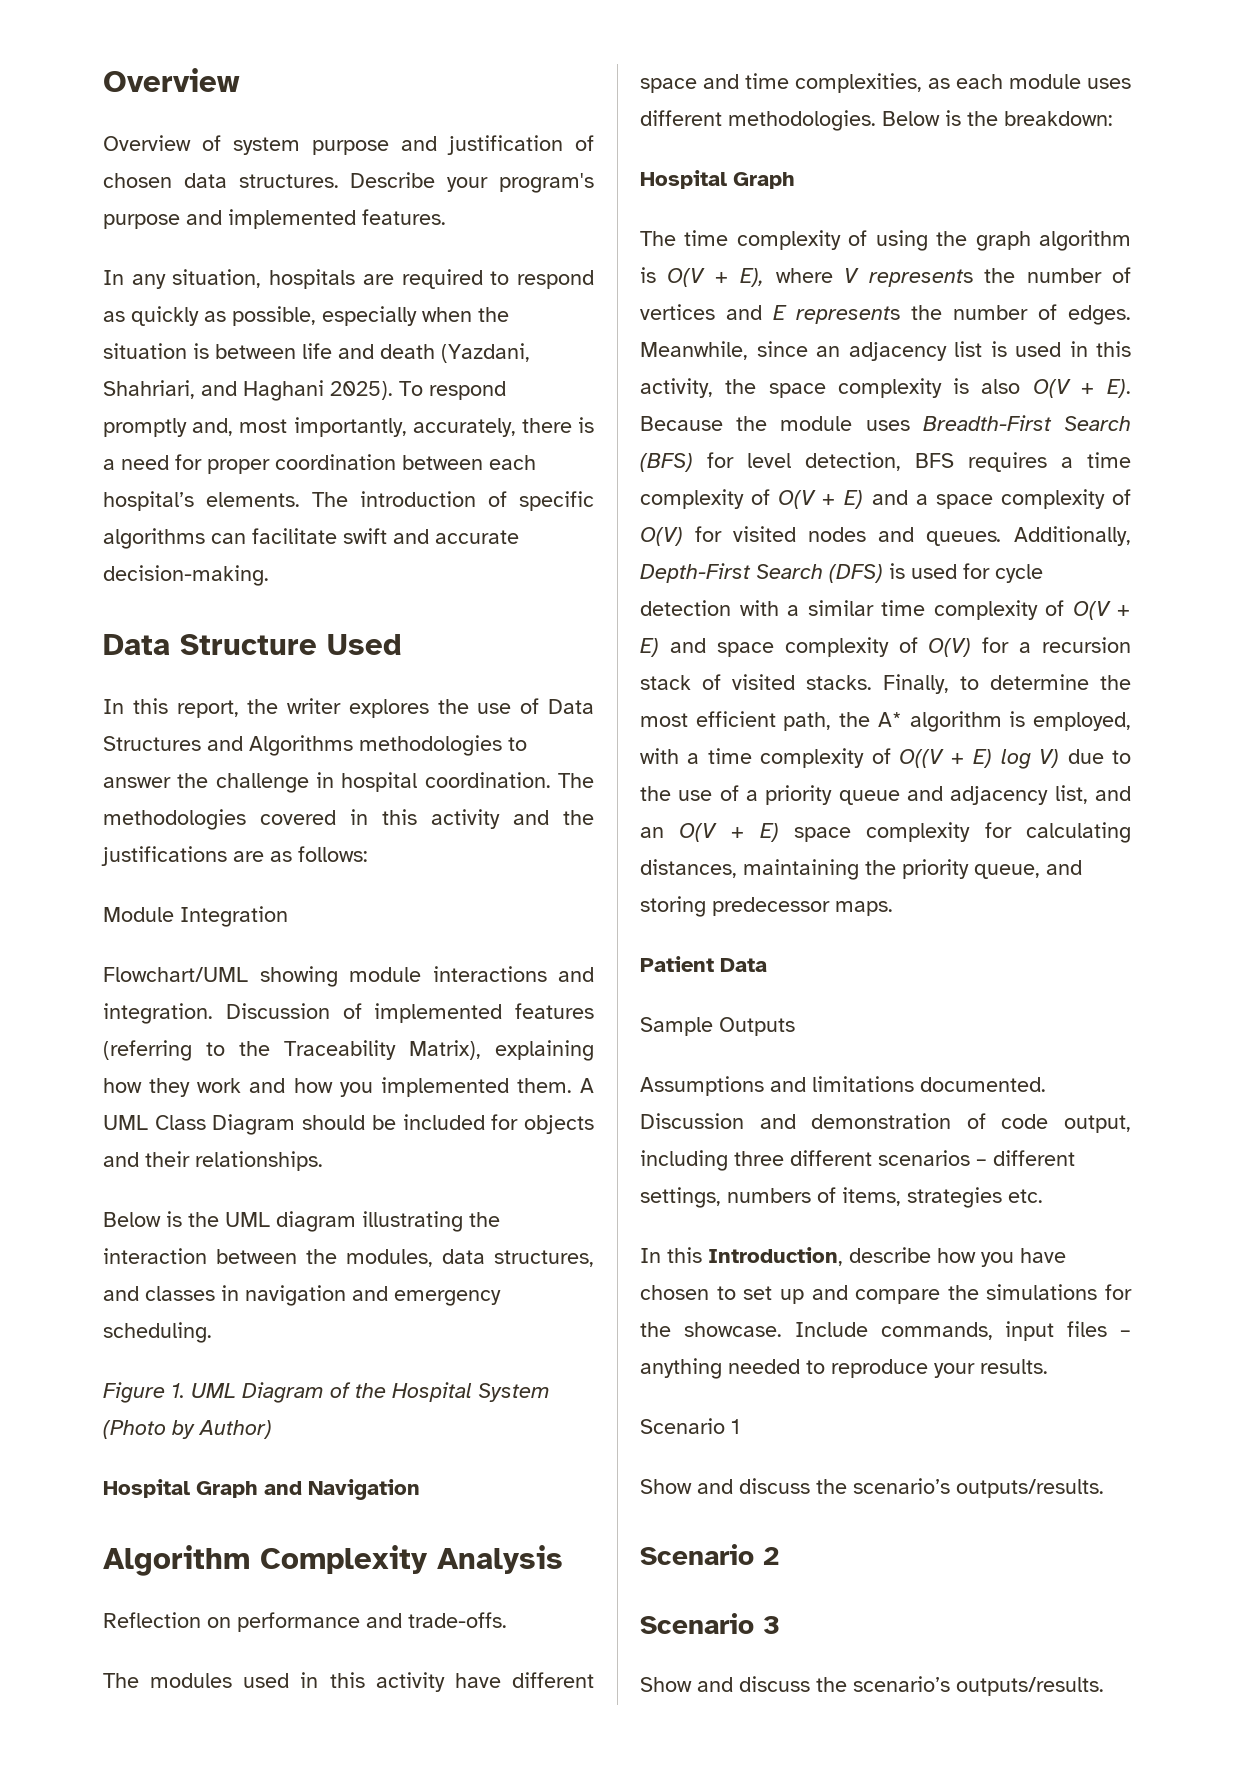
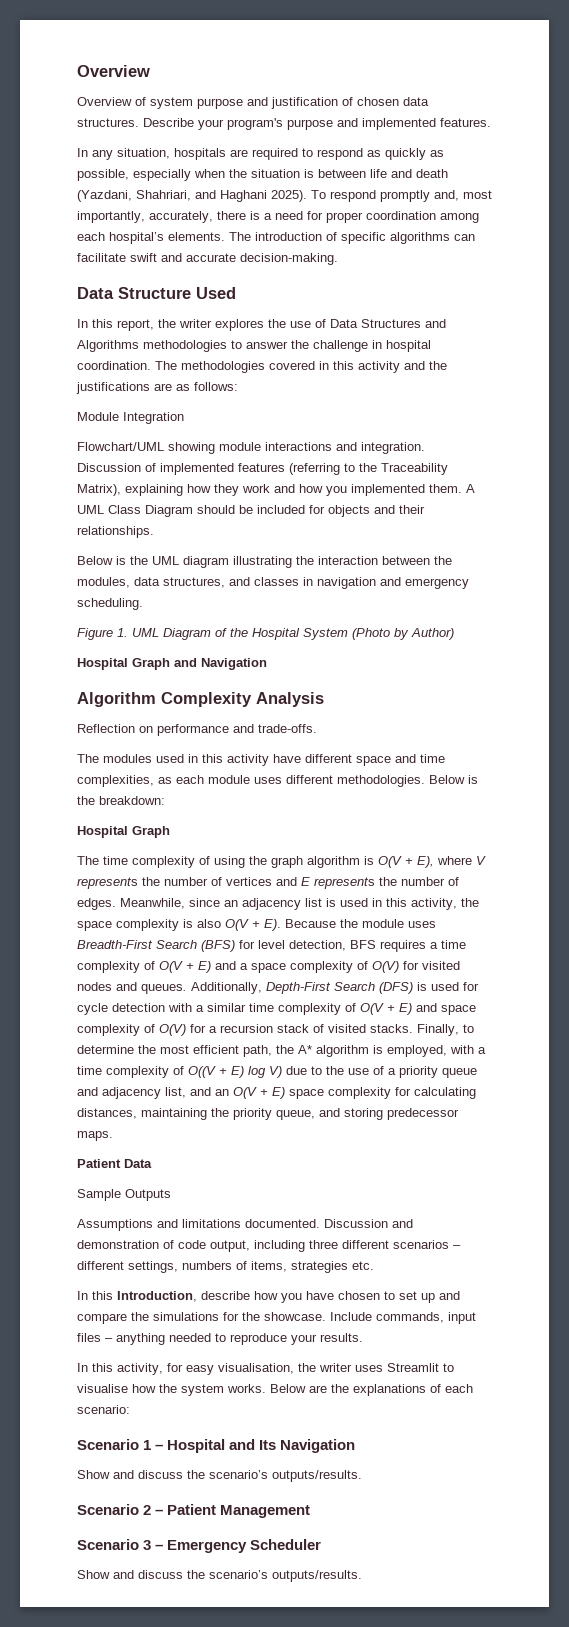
- To respond promptly and, most importantly, accurately, there is a need for proper coordination between each hospital’s elements.
+ To respond promptly and, most importantly, accurately, there is a need for proper coordination among each hospital’s elements.
- Scenario 1
+ In this activity, for easy visualisation, the writer uses Streamlit to visualise how the system works. Below are the explanations of each scenario:
+ Scenario 1 – Hospital and Its Navigation
- Scenario 2
+ Scenario 2 – Patient Management
- Scenario 3
+ Scenario 3 – Emergency Scheduler

